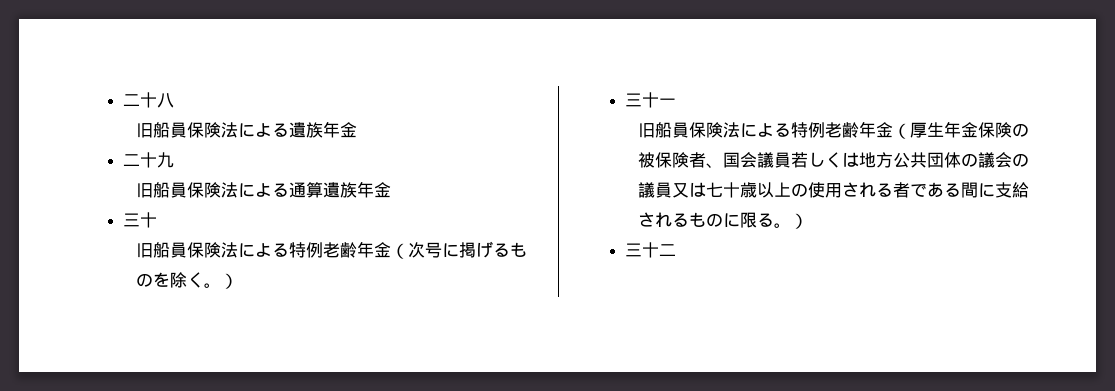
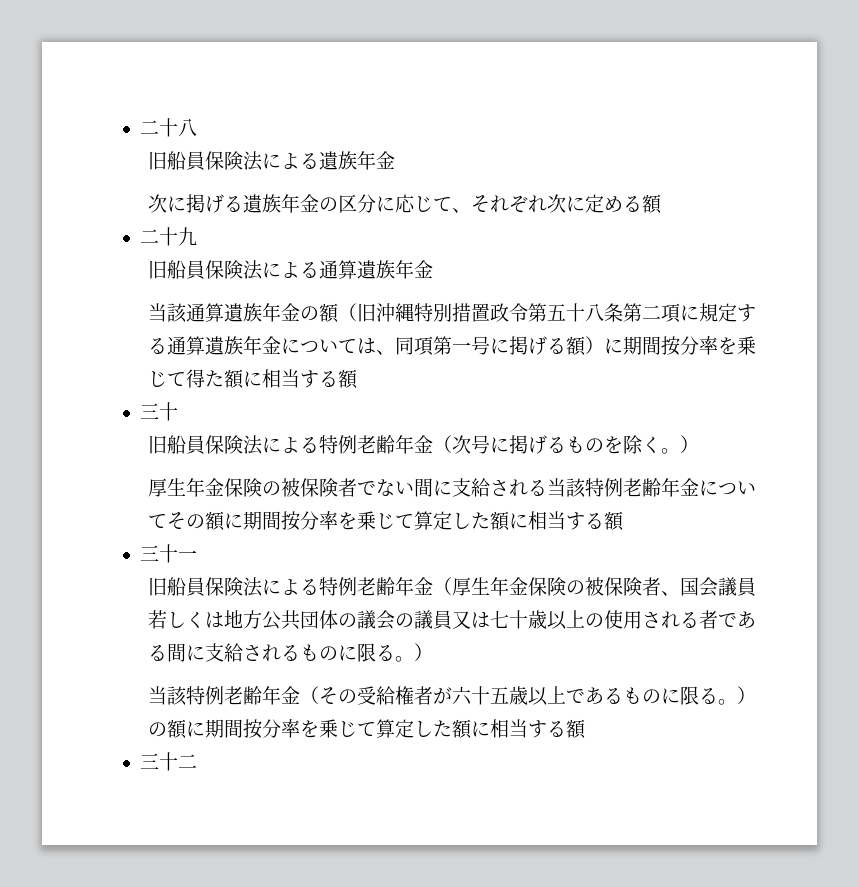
+ 次に掲げる遺族年金の区分に応じて、それぞれ次に定める額
+ 当該通算遺族年金の額（旧沖縄特別措置政令第五十八条第二項に規定する通算遺族年金については、同項第一号に掲げる額）に期間按分率を乗じて得た額に相当する額
+ 厚生年金保険の被保険者でない間に支給される当該特例老齢年金についてその額に期間按分率を乗じて算定した額に相当する額
+ 当該特例老齢年金（その受給権者が六十五歳以上であるものに限る。）の額に期間按分率を乗じて算定した額に相当する額

